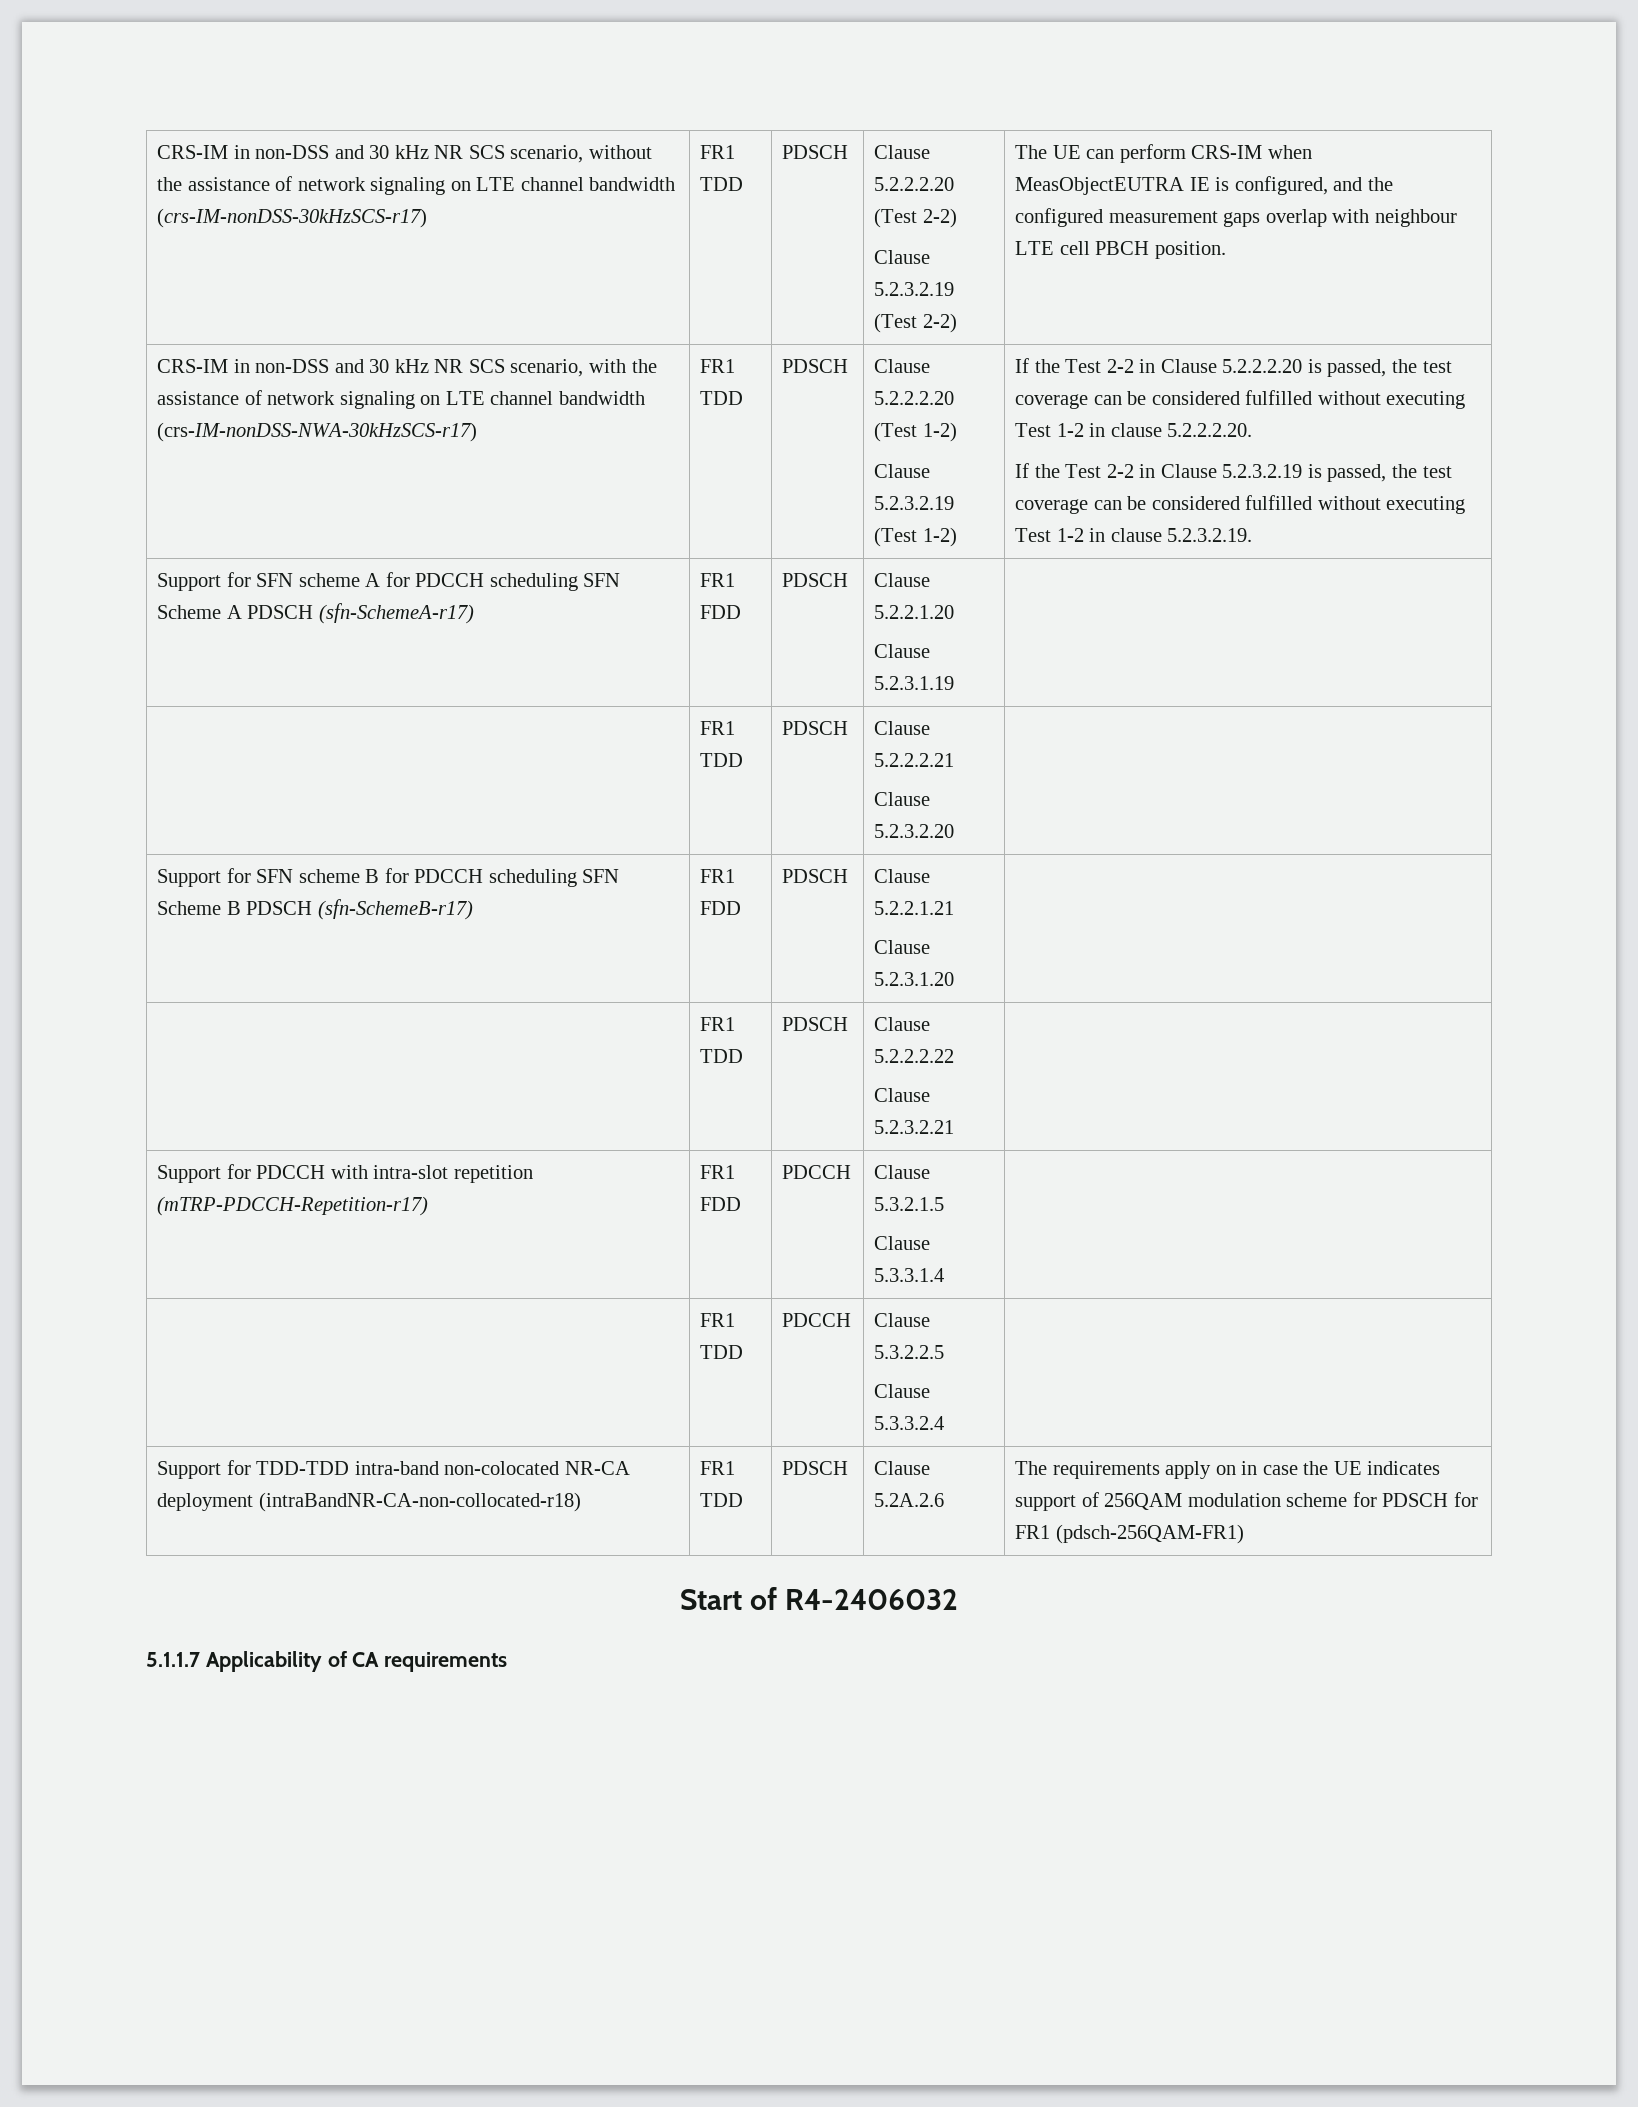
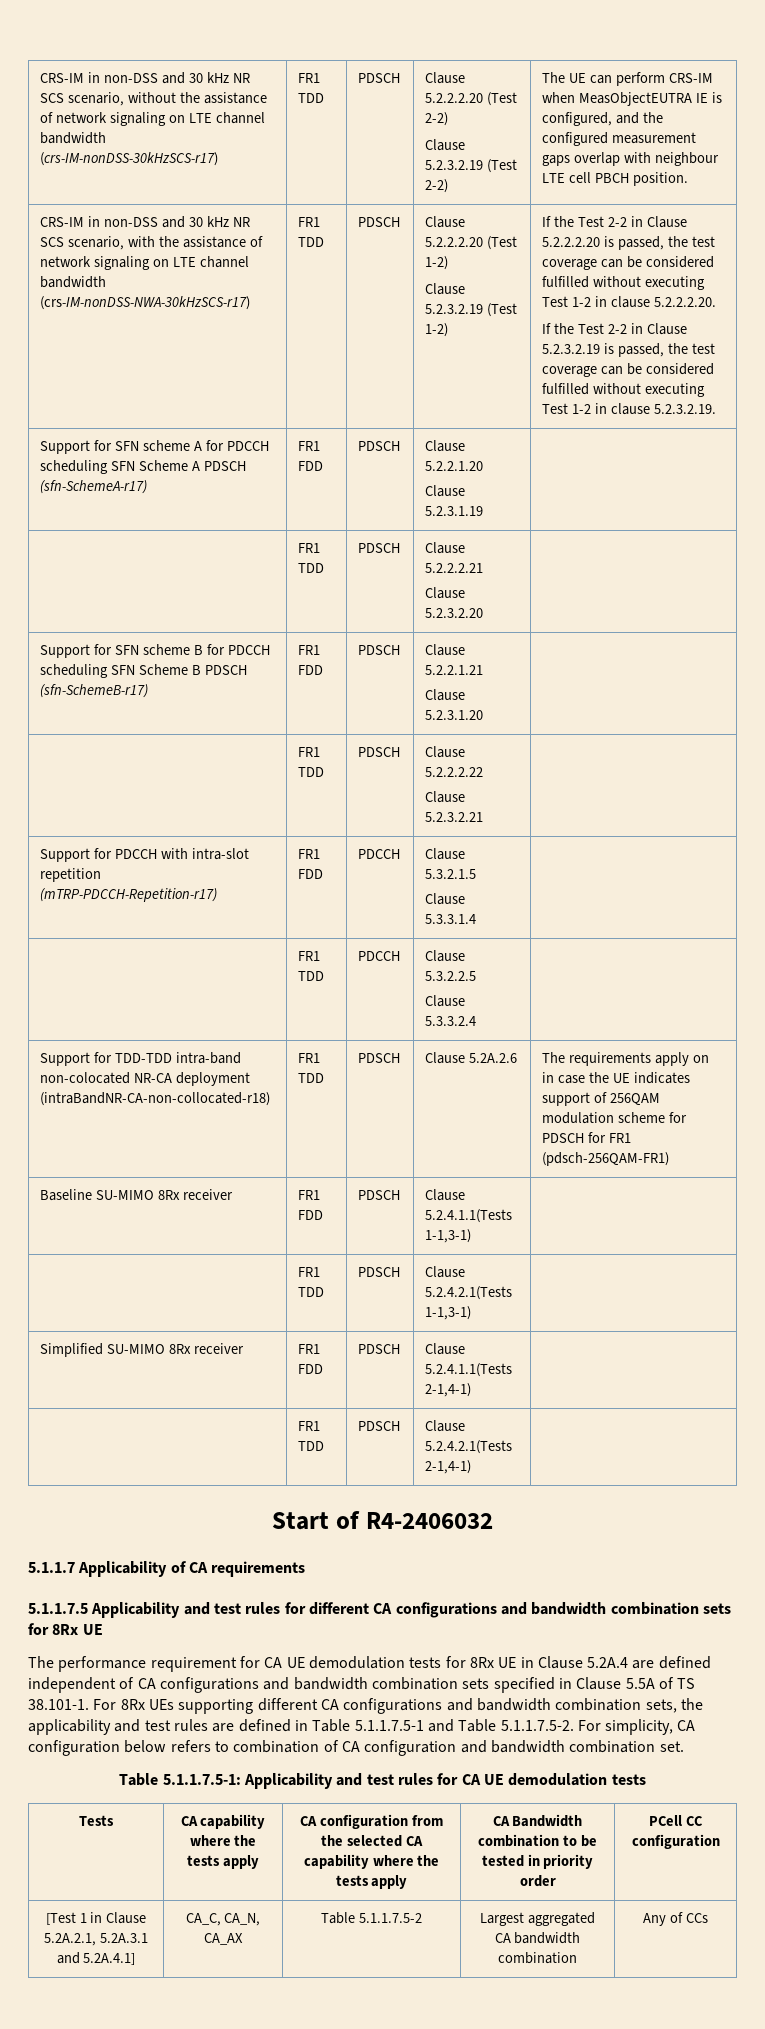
+ Baseline SU-MIMO 8Rx receiver | FR1 FDD | PDSCH | Clause 5.2.4.1.1(Tests 1-1,3-1) |
+ | FR1 TDD | PDSCH | Clause 5.2.4.2.1(Tests 1-1,3-1) |
+ Simplified SU-MIMO 8Rx receiver | FR1 FDD | PDSCH | Clause 5.2.4.1.1(Tests 2-1,4-1) |
+ | FR1 TDD | PDSCH | Clause 5.2.4.2.1(Tests 2-1,4-1) |
+ 5.1.1.7.5 Applicability and test rules for different CA configurations and bandwidth combination sets for 8Rx UE
+ The performance requirement for CA UE demodulation tests for 8Rx UE in Clause 5.2A.4 are defined independent of CA configurations and bandwidth combination sets specified in Clause 5.5A of TS 38.101-1. For 8Rx UEs supporting different CA configurations and bandwidth combination sets, the applicability and test rules are defined in Table 5.1.1.7.5-1 and Table 5.1.1.7.5-2. For simplicity, CA configuration below refers to combination of CA configuration and bandwidth combination set.
+ Table 5.1.1.7.5-1: Applicability and test rules for CA UE demodulation tests
+ Tests | CA capability where the tests apply | CA configuration from the selected CA capability where the tests apply | CA Bandwidth combination to be tested in priority order | PCell CC configuration
+ [Test 1 in Clause 5.2A.2.1, 5.2A.3.1 and 5.2A.4.1] | CA_C, CA_N, CA_AX | Table 5.1.1.7.5-2 | Largest aggregated CA bandwidth combination | Any of CCs

